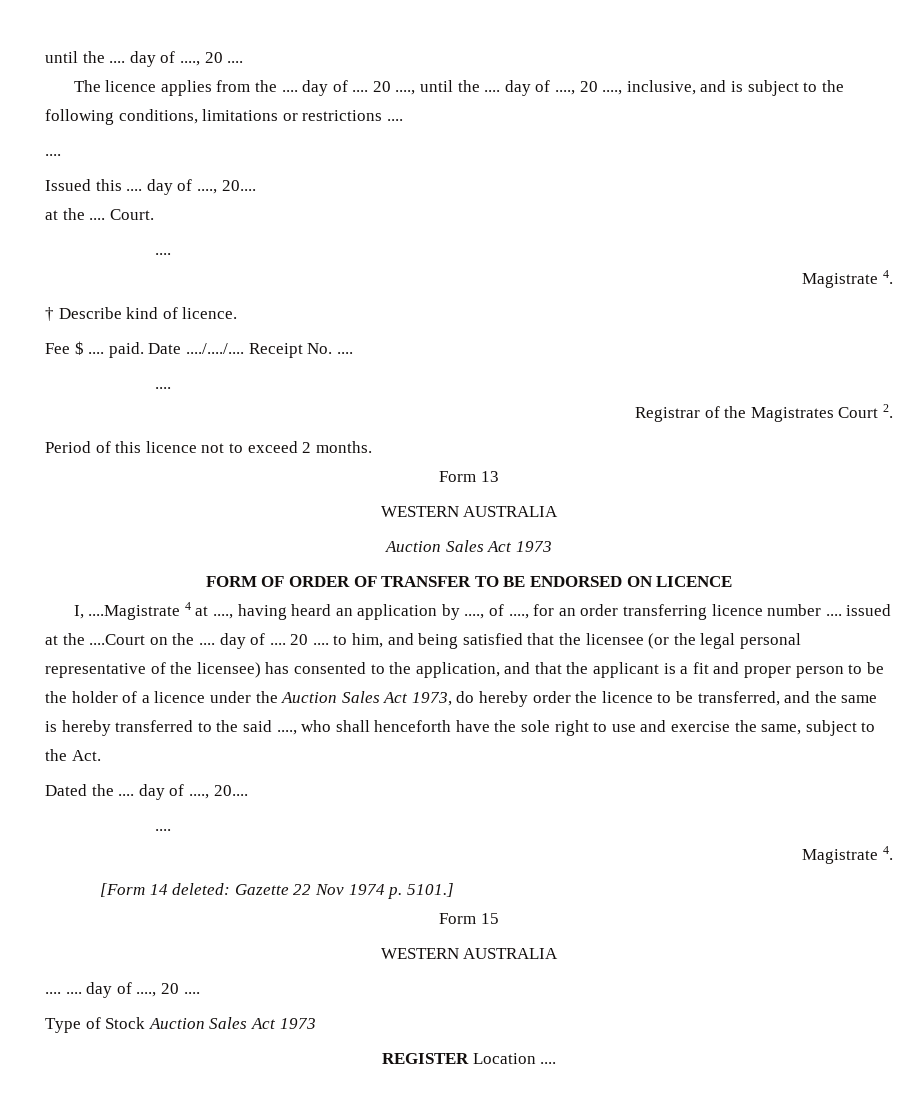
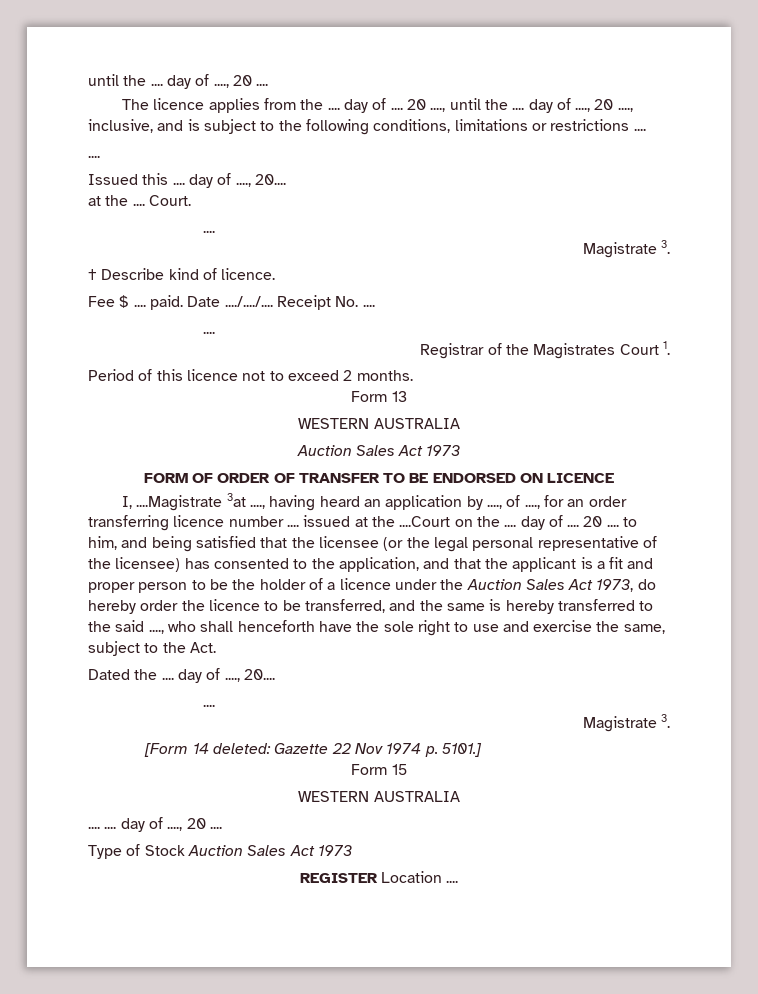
  Court.
  ....
- Magistrate 4.
+ Magistrate 3.
- Registrar of the Magistrates Court 2.
+ Registrar of the Magistrates Court 1.
- I, ....Magistrate 4 at ...., having heard an application by ...., of ...., for an order transferring licence number .... issued at the ....Court on the .... day of ....
+ I, ....Magistrate 3at ...., having heard an application by ...., of ...., for an order transferring licence number .... issued at the ....Court on the .... day of ....
  Dated the .... day of ...., 20....
  ....
- Magistrate 4.
+ Magistrate 3.

